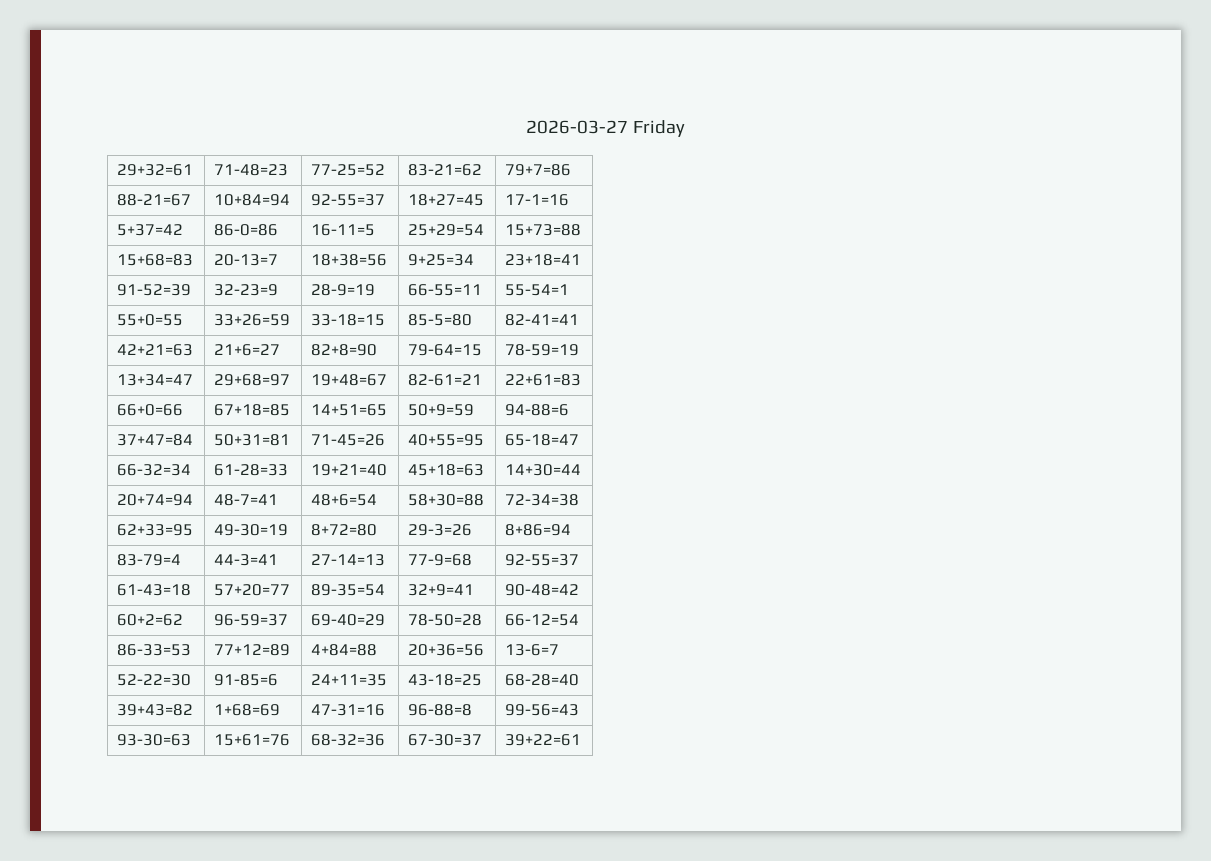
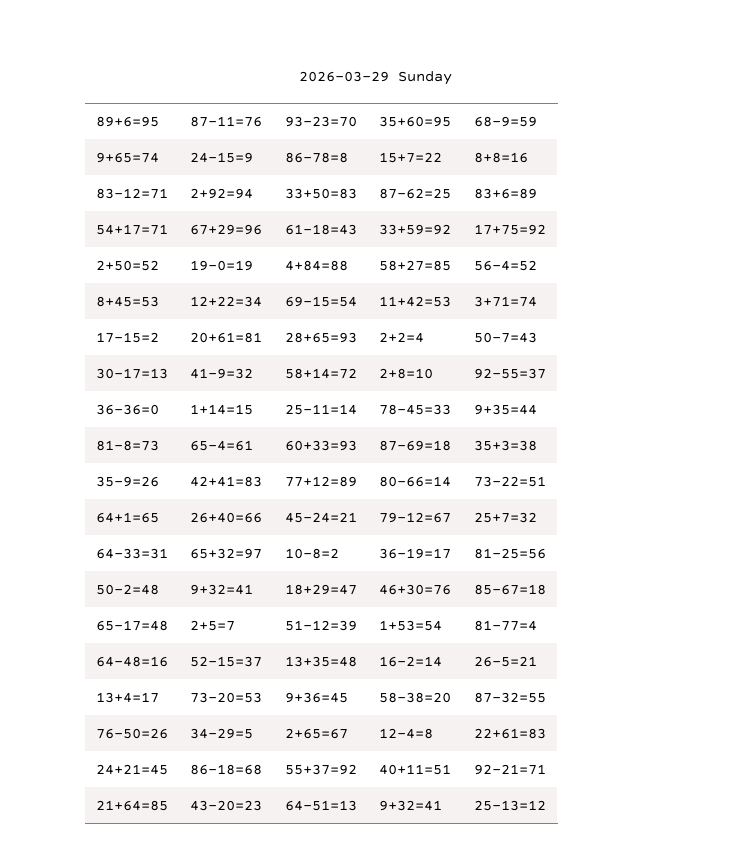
- 2026-03-27 Friday
- 29+32=61 | 71-48=23 | 77-25=52 | 83-21=62 | 79+7=86
- 88-21=67 | 10+84=94 | 92-55=37 | 18+27=45 | 17-1=16
- 5+37=42 | 86-0=86 | 16-11=5 | 25+29=54 | 15+73=88
- 15+68=83 | 20-13=7 | 18+38=56 | 9+25=34 | 23+18=41
- 91-52=39 | 32-23=9 | 28-9=19 | 66-55=11 | 55-54=1
- 55+0=55 | 33+26=59 | 33-18=15 | 85-5=80 | 82-41=41
- 42+21=63 | 21+6=27 | 82+8=90 | 79-64=15 | 78-59=19
- 13+34=47 | 29+68=97 | 19+48=67 | 82-61=21 | 22+61=83
- 66+0=66 | 67+18=85 | 14+51=65 | 50+9=59 | 94-88=6
- 37+47=84 | 50+31=81 | 71-45=26 | 40+55=95 | 65-18=47
- 66-32=34 | 61-28=33 | 19+21=40 | 45+18=63 | 14+30=44
- 20+74=94 | 48-7=41 | 48+6=54 | 58+30=88 | 72-34=38
- 62+33=95 | 49-30=19 | 8+72=80 | 29-3=26 | 8+86=94
- 83-79=4 | 44-3=41 | 27-14=13 | 77-9=68 | 92-55=37
- 61-43=18 | 57+20=77 | 89-35=54 | 32+9=41 | 90-48=42
- 60+2=62 | 96-59=37 | 69-40=29 | 78-50=28 | 66-12=54
- 86-33=53 | 77+12=89 | 4+84=88 | 20+36=56 | 13-6=7
- 52-22=30 | 91-85=6 | 24+11=35 | 43-18=25 | 68-28=40
- 39+43=82 | 1+68=69 | 47-31=16 | 96-88=8 | 99-56=43
- 93-30=63 | 15+61=76 | 68-32=36 | 67-30=37 | 39+22=61
+ 2026-03-29 Sunday
+ 89+6=95 | 87-11=76 | 93-23=70 | 35+60=95 | 68-9=59
+ 9+65=74 | 24-15=9 | 86-78=8 | 15+7=22 | 8+8=16
+ 83-12=71 | 2+92=94 | 33+50=83 | 87-62=25 | 83+6=89
+ 54+17=71 | 67+29=96 | 61-18=43 | 33+59=92 | 17+75=92
+ 2+50=52 | 19-0=19 | 4+84=88 | 58+27=85 | 56-4=52
+ 8+45=53 | 12+22=34 | 69-15=54 | 11+42=53 | 3+71=74
+ 17-15=2 | 20+61=81 | 28+65=93 | 2+2=4 | 50-7=43
+ 30-17=13 | 41-9=32 | 58+14=72 | 2+8=10 | 92-55=37
+ 36-36=0 | 1+14=15 | 25-11=14 | 78-45=33 | 9+35=44
+ 81-8=73 | 65-4=61 | 60+33=93 | 87-69=18 | 35+3=38
+ 35-9=26 | 42+41=83 | 77+12=89 | 80-66=14 | 73-22=51
+ 64+1=65 | 26+40=66 | 45-24=21 | 79-12=67 | 25+7=32
+ 64-33=31 | 65+32=97 | 10-8=2 | 36-19=17 | 81-25=56
+ 50-2=48 | 9+32=41 | 18+29=47 | 46+30=76 | 85-67=18
+ 65-17=48 | 2+5=7 | 51-12=39 | 1+53=54 | 81-77=4
+ 64-48=16 | 52-15=37 | 13+35=48 | 16-2=14 | 26-5=21
+ 13+4=17 | 73-20=53 | 9+36=45 | 58-38=20 | 87-32=55
+ 76-50=26 | 34-29=5 | 2+65=67 | 12-4=8 | 22+61=83
+ 24+21=45 | 86-18=68 | 55+37=92 | 40+11=51 | 92-21=71
+ 21+64=85 | 43-20=23 | 64-51=13 | 9+32=41 | 25-13=12

